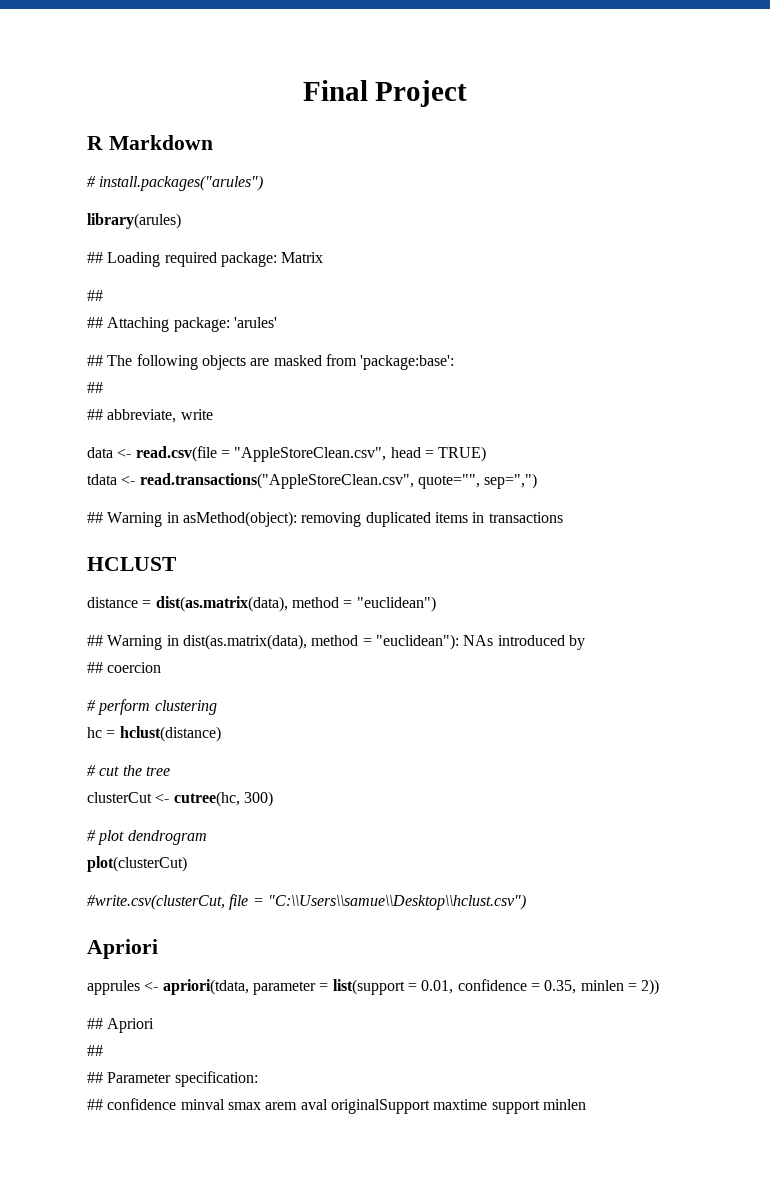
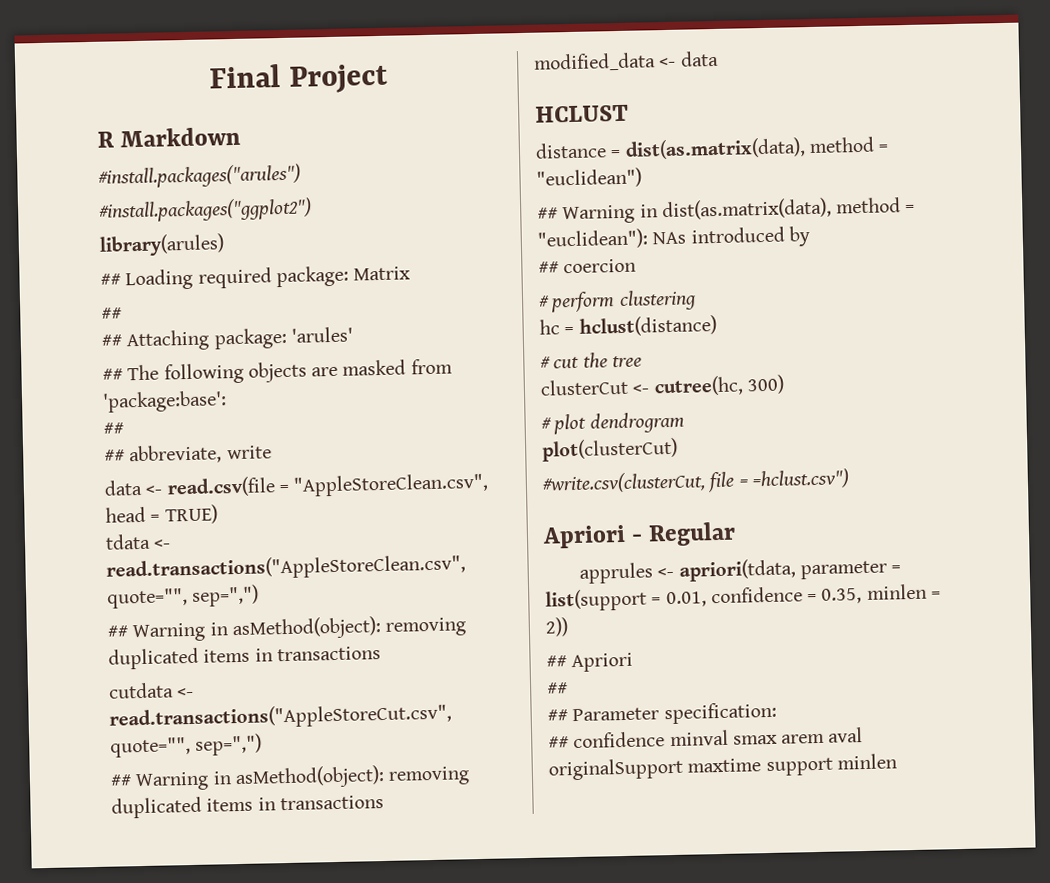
- # install.packages("arules")
+ #install.packages("arules")
+ #install.packages("ggplot2")
+ cutdata <- read.transactions("AppleStoreCut.csv", quote="", sep=",")
+ ## Warning in asMethod(object): removing duplicated items in transactions
+ modified_data <- data
- #write.csv(clusterCut, file = "C:\\Users\\samue\\Desktop\\hclust.csv")
- Apriori
+ #write.csv(clusterCut, file = =hclust.csv")
+ Apriori - Regular

